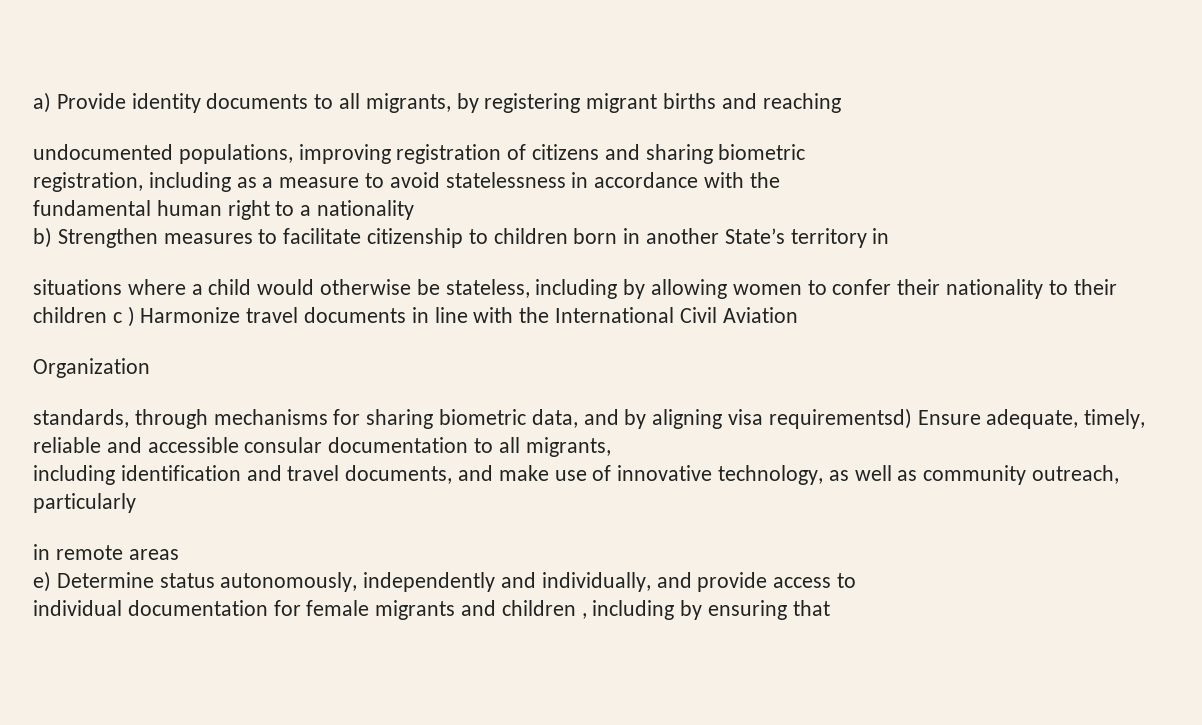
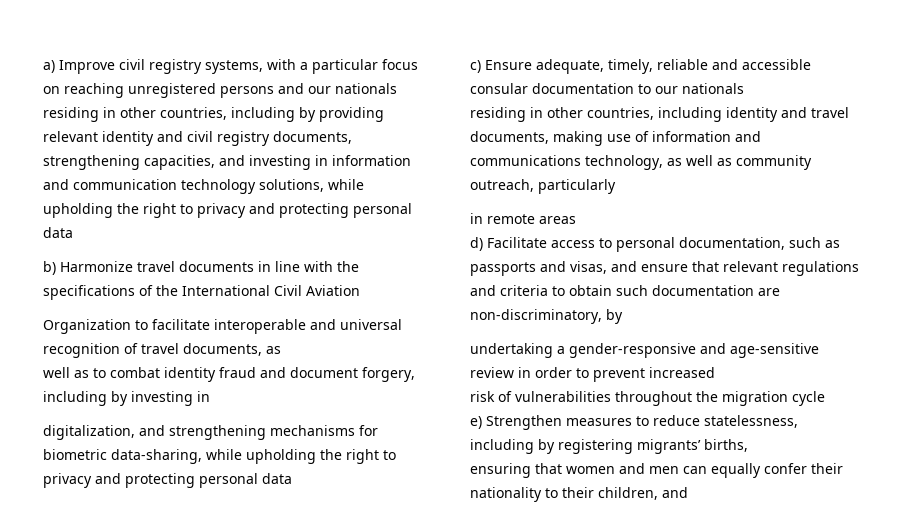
- a) Provide identity documents to all migrants, by registering migrant births and reaching
- undocumented populations, improving registration of citizens and sharing biometric
- registration, including as a measure to avoid statelessness in accordance with the
- fundamental human right to a nationality
- b) Strengthen measures to facilitate citizenship to children born in another State’s territory in
- situations where a child would otherwise be stateless, including by allowing women to confer their nationality to their children c ) Harmonize travel documents in line with the International Civil Aviation
+ a) Improve civil registry systems, with a particular focus on reaching unregistered persons and our nationals residing in other countries, including by providing relevant identity and civil registry documents, strengthening capacities, and investing in information and communication technology solutions, while upholding the right to privacy and protecting personal data
+ b) Harmonize travel documents in line with the specifications of the International Civil Aviation
- Organization
- standards, through mechanisms for sharing biometric data, and by aligning visa requirementsd) Ensure adequate, timely, reliable and accessible consular documentation to all migrants,
- including identification and travel documents, and make use of innovative technology, as well as community outreach, particularly
+ Organization to facilitate interoperable and universal recognition of travel documents, as
+ well as to combat identity fraud and document forgery, including by investing in
+ digitalization, and strengthening mechanisms for biometric data-sharing, while upholding the right to privacy and protecting personal data
+ c) Ensure adequate, timely, reliable and accessible consular documentation to our nationals
+ residing in other countries, including identity and travel documents, making use of information and communications technology, as well as community outreach, particularly
- e) Determine status autonomously, independently and individually, and provide access to
- individual documentation for female migrants and children , including by ensuring that
+ d) Facilitate access to personal documentation, such as passports and visas, and ensure that relevant regulations and criteria to obtain such documentation are non-discriminatory, by
+ undertaking a gender-responsive and age-sensitive review in order to prevent increased
+ risk of vulnerabilities throughout the migration cycle
+ e) Strengthen measures to reduce statelessness, including by registering migrants’ births,
+ ensuring that women and men can equally confer their nationality to their children, and

